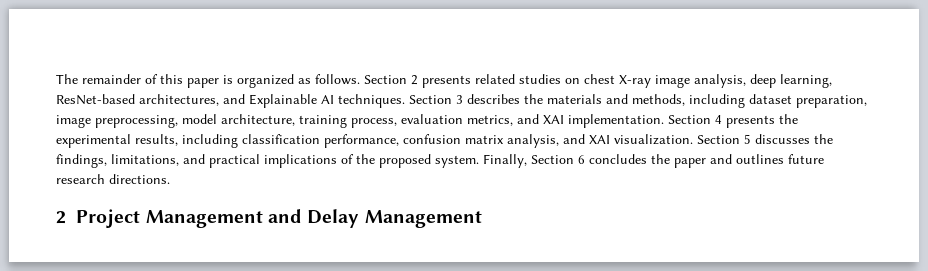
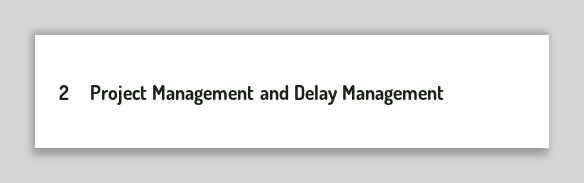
- The remainder of this paper is organized as follows. Section 2 presents related studies on chest X-ray image analysis, deep learning, ResNet-based architectures, and Explainable AI techniques. Section 3 describes the materials and methods, including dataset preparation, image preprocessing, model architecture, training process, evaluation metrics, and XAI implementation. Section 4 presents the experimental results, including classification performance, confusion matrix analysis, and XAI visualization. Section 5 discusses the findings, limitations, and practical implications of the proposed system. Finally, Section 6 concludes the paper and outlines future research directions.

